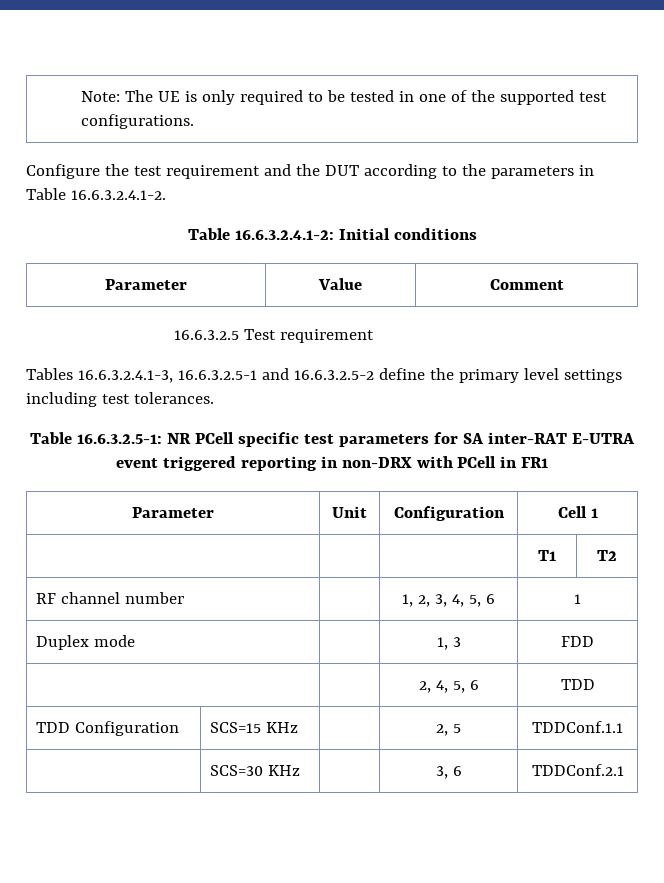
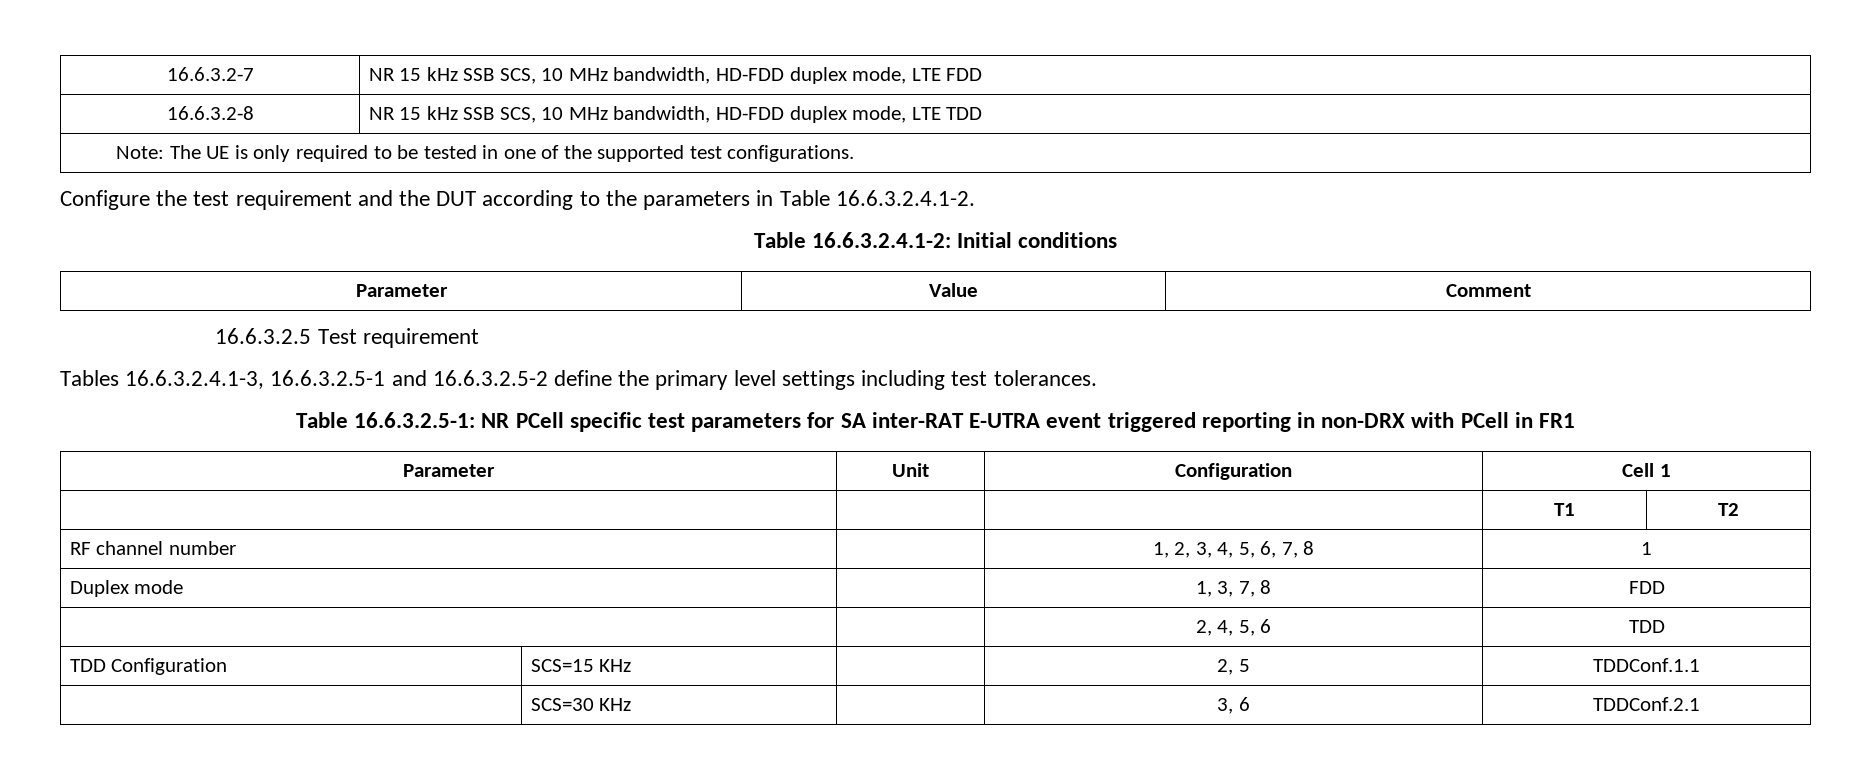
+ 16.6.3.2-7 | NR 15 kHz SSB SCS, 10 MHz bandwidth, HD-FDD duplex mode, LTE FDD
+ 16.6.3.2-8 | NR 15 kHz SSB SCS, 10 MHz bandwidth, HD-FDD duplex mode, LTE TDD
- RF channel number | | 1, 2, 3, 4, 5, 6 | 1
+ RF channel number | | 1, 2, 3, 4, 5, 6, 7, 8 | 1
- Duplex mode | | 1, 3 | FDD
+ Duplex mode | | 1, 3, 7, 8 | FDD

